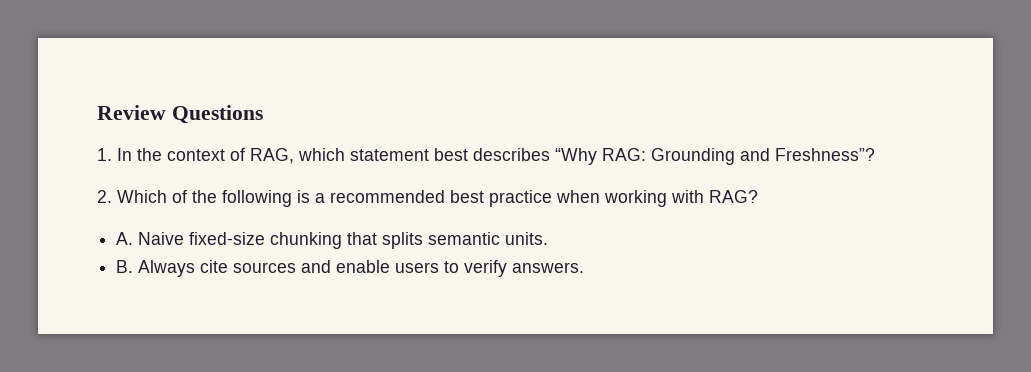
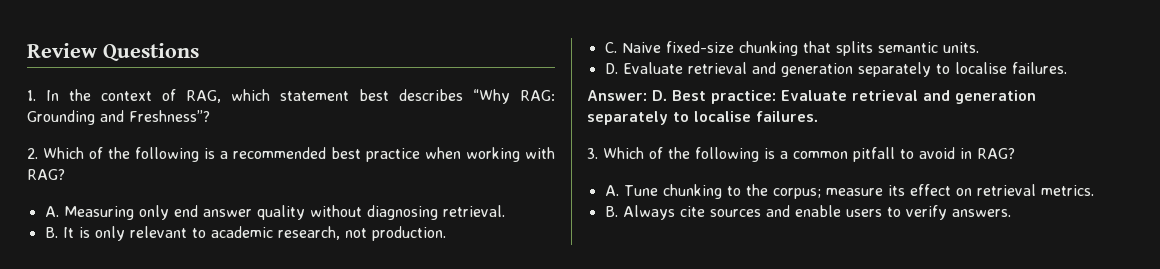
- A. Naive fixed-size chunking that splits semantic units.
+ A. Measuring only end answer quality without diagnosing retrieval.
+ B. It is only relevant to academic research, not production.
+ C. Naive fixed-size chunking that splits semantic units.
+ D. Evaluate retrieval and generation separately to localise failures.
+ Answer: D. Best practice: Evaluate retrieval and generation separately to localise failures.
+ 3. Which of the following is a common pitfall to avoid in RAG?
+ A. Tune chunking to the corpus; measure its effect on retrieval metrics.

